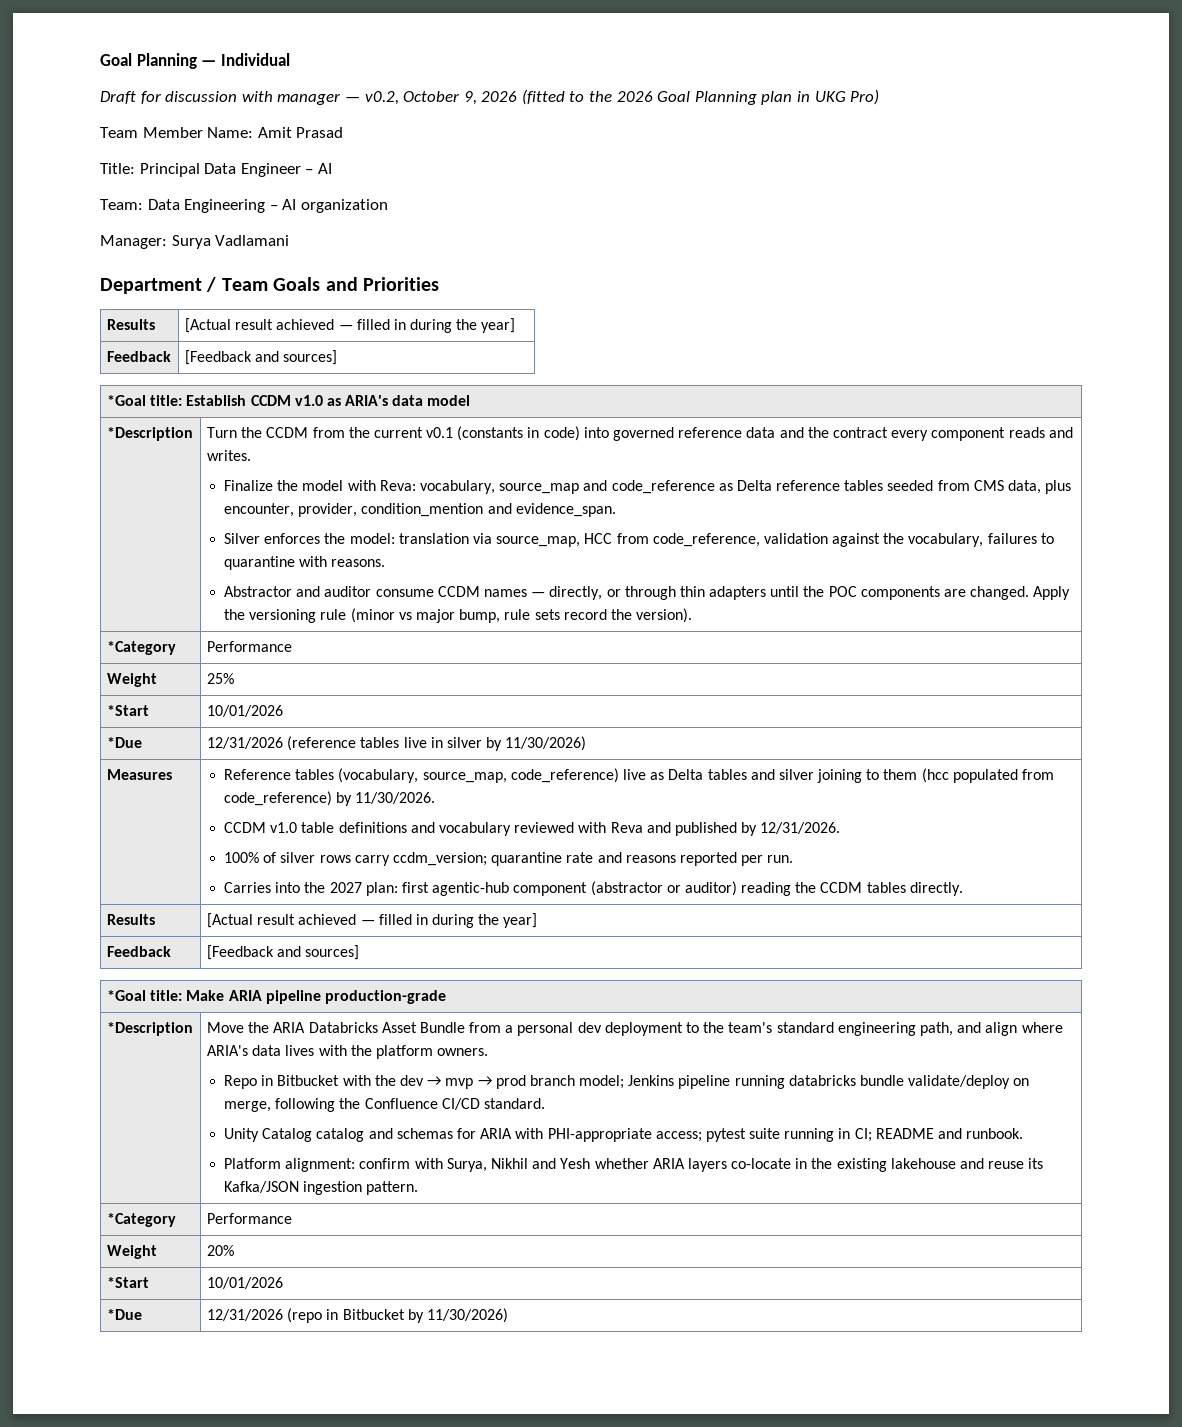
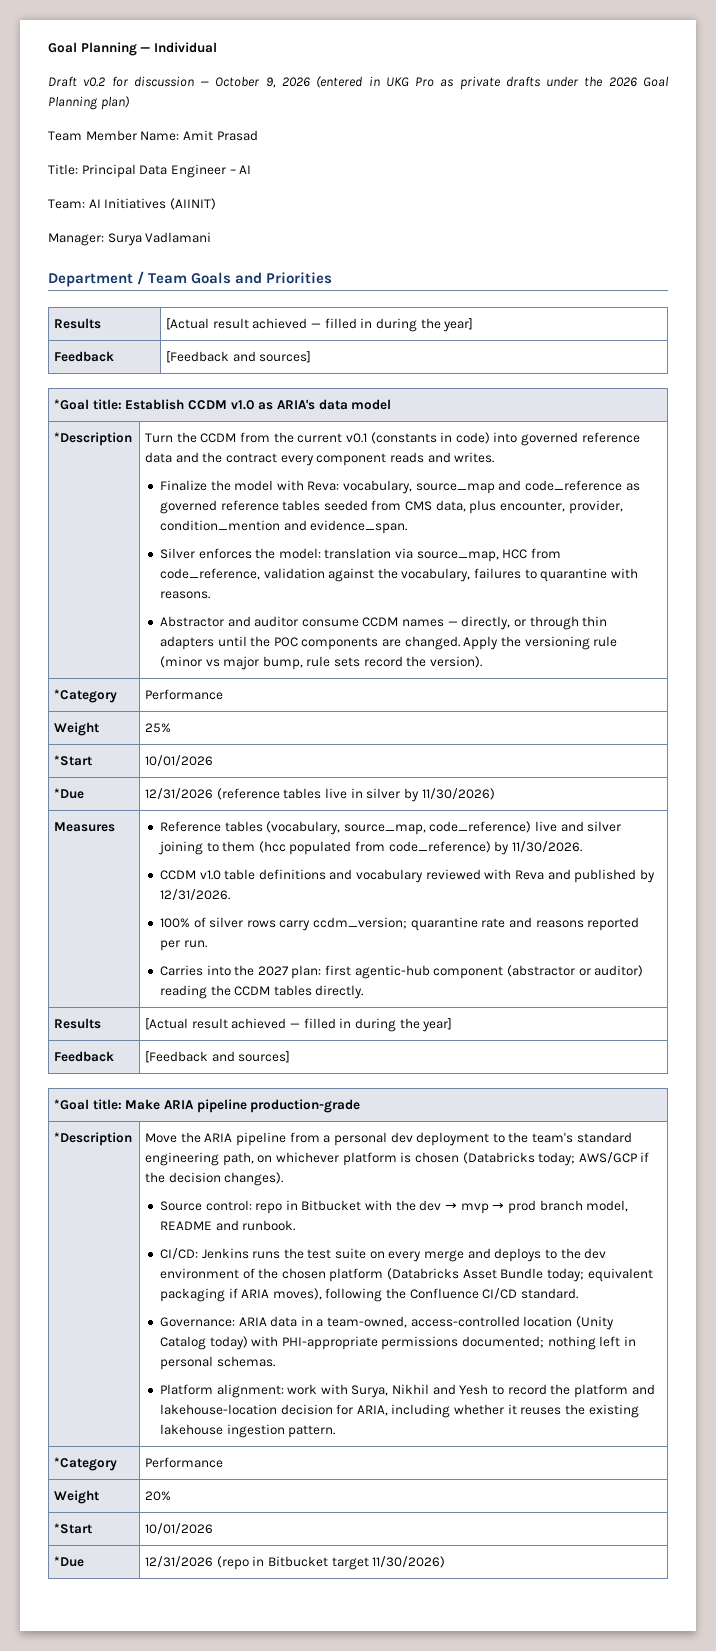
- Draft for discussion with manager — v0.2, October 9, 2026 (fitted to the 2026 Goal Planning plan in UKG Pro)
+ Draft v0.2 for discussion — October 9, 2026 (entered in UKG Pro as private drafts under the 2026 Goal Planning plan)
- Team: Data Engineering – AI organization
+ Team: AI Initiatives (AIINIT)
- Finalize the model with Reva: vocabulary, source_map and code_reference as Delta reference tables seeded from CMS data, plus encounter, provider, condition_mention and evidence_span.
+ Finalize the model with Reva: vocabulary, source_map and code_reference as governed reference tables seeded from CMS data, plus encounter, provider, condition_mention and evidence_span.
- Reference tables (vocabulary, source_map, code_reference) live as Delta tables and silver joining to them (hcc populated from code_reference) by 11/30/2026.
+ Reference tables (vocabulary, source_map, code_reference) live and silver joining to them (hcc populated from code_reference) by 11/30/2026.
- Move the ARIA Databricks Asset Bundle from a personal dev deployment to the team's standard engineering path, and align where ARIA's data lives with the platform owners.
- Repo in Bitbucket with the dev → mvp → prod branch model; Jenkins pipeline running databricks bundle validate/deploy on merge, following the Confluence CI/CD standard.
+ Move the ARIA pipeline from a personal dev deployment to the team's standard engineering path, on whichever platform is chosen (Databricks today; AWS/GCP if the decision changes).
+ Source control: repo in Bitbucket with the dev → mvp → prod branch model, README and runbook.
+ CI/CD: Jenkins runs the test suite on every merge and deploys to the dev environment of the chosen platform (Databricks Asset Bundle today; equivalent packaging if ARIA moves), following the Confluence CI/CD standard.
- Unity Catalog catalog and schemas for ARIA with PHI-appropriate access; pytest suite running in CI; README and runbook.
+ Governance: ARIA data in a team-owned, access-controlled location (Unity Catalog today) with PHI-appropriate permissions documented; nothing left in personal schemas.
- Platform alignment: confirm with Surya, Nikhil and Yesh whether ARIA layers co-locate in the existing lakehouse and reuse its Kafka/JSON ingestion pattern.
+ Platform alignment: work with Surya, Nikhil and Yesh to record the platform and lakehouse-location decision for ARIA, including whether it reuses the existing lakehouse ingestion pattern.
- *Due | 12/31/2026 (repo in Bitbucket by 11/30/2026)
+ *Due | 12/31/2026 (repo in Bitbucket target 11/30/2026)

